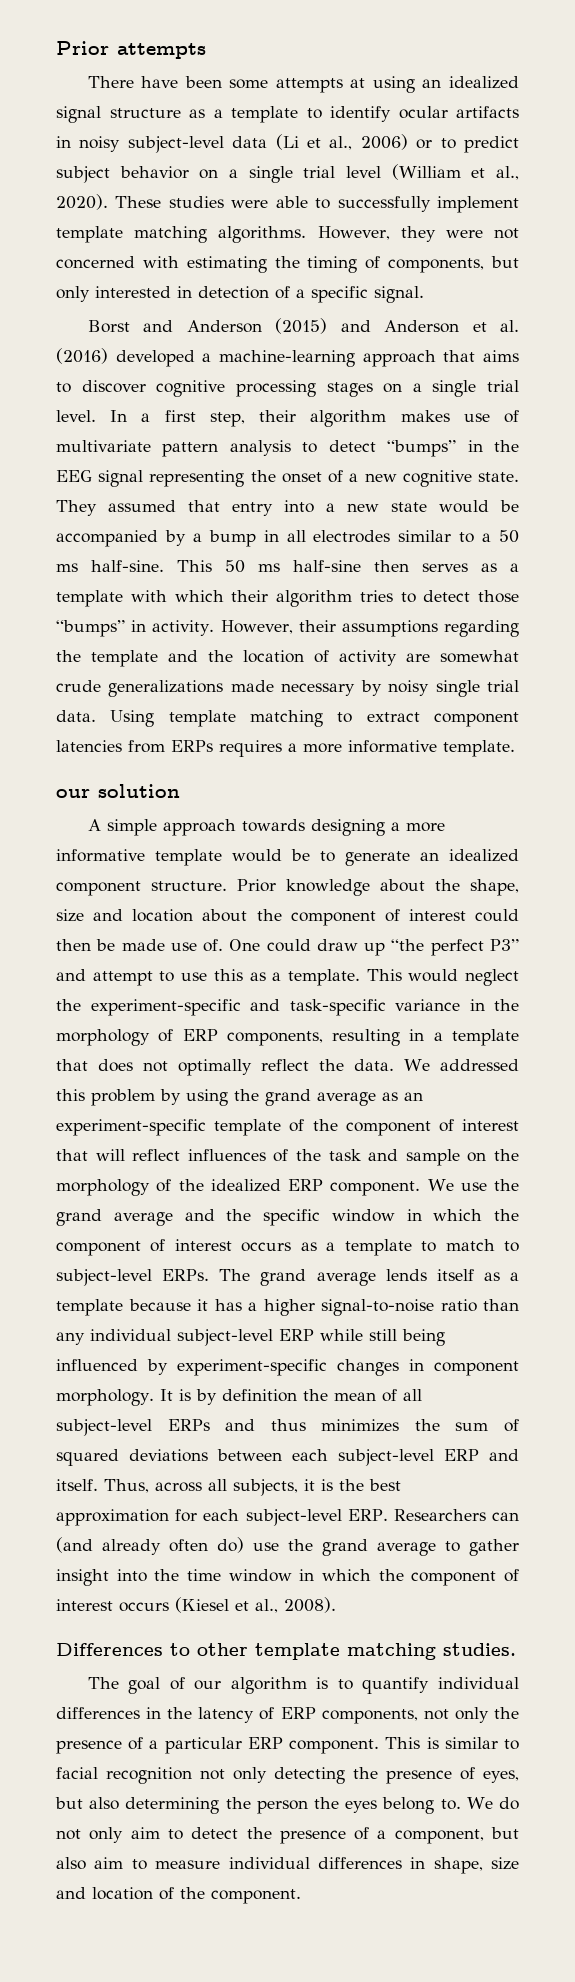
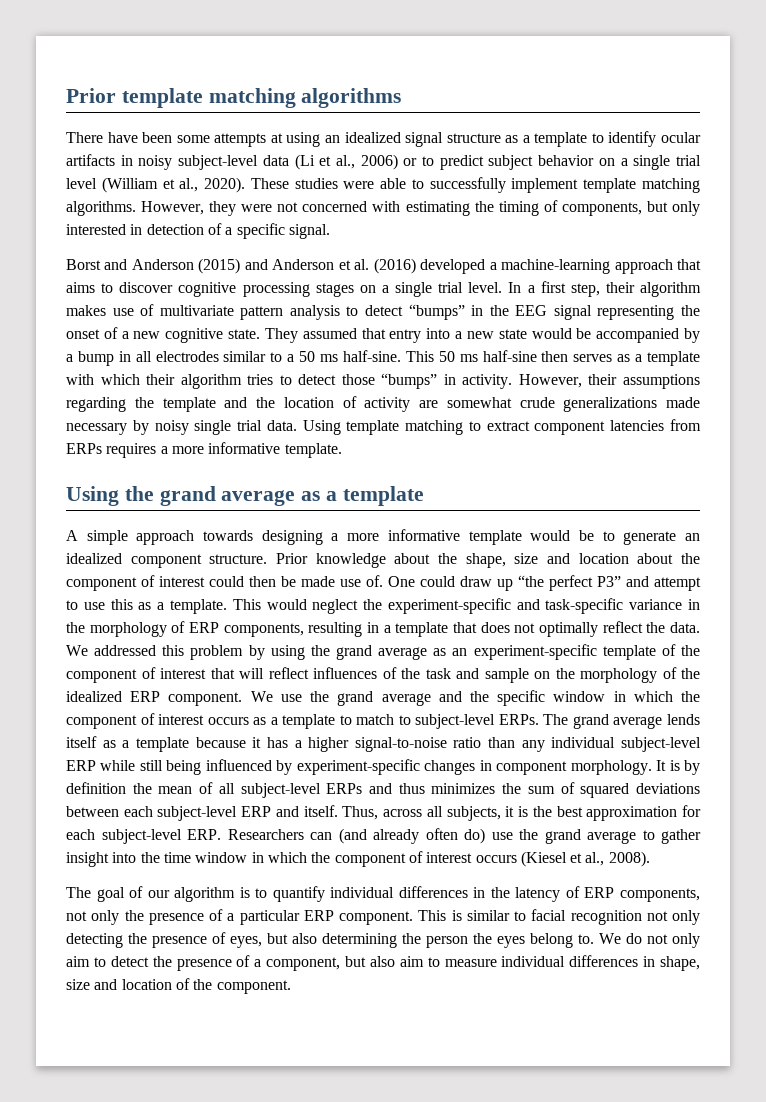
- Prior attempts
+ Prior template matching algorithms
- our solution
+ Using the grand average as a template
- Differences to other template matching studies.

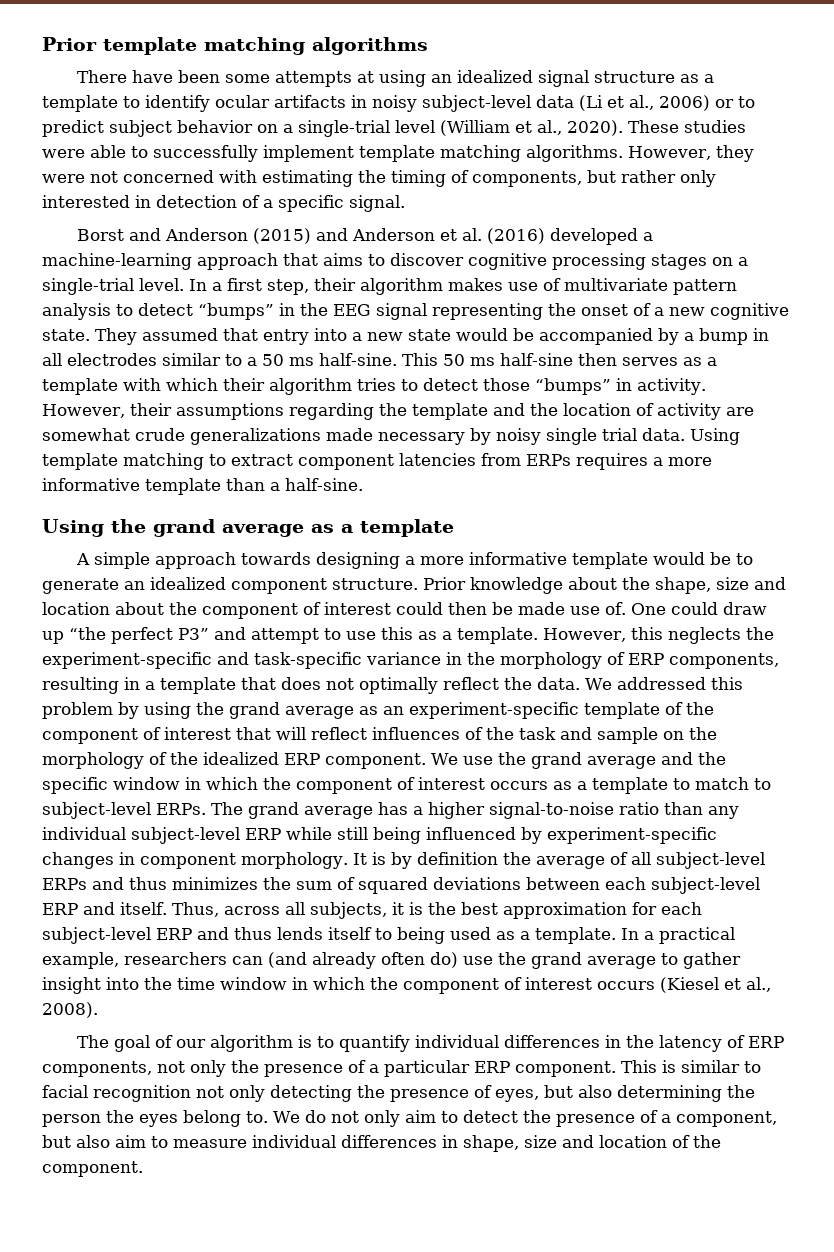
- There have been some attempts at using an idealized signal structure as a template to identify ocular artifacts in noisy subject-level data (Li et al., 2006) or to predict subject behavior on a single trial level (William et al., 2020).
+ There have been some attempts at using an idealized signal structure as a template to identify ocular artifacts in noisy subject-level data (Li et al., 2006) or to predict subject behavior on a single-trial level (William et al., 2020).
- However, they were not concerned with estimating the timing of components, but only interested in detection of a specific signal.
+ However, they were not concerned with estimating the timing of components, but rather only interested in detection of a specific signal.
- Borst and Anderson (2015) and Anderson et al. (2016) developed a machine-learning approach that aims to discover cognitive processing stages on a single trial level.
+ Borst and Anderson (2015) and Anderson et al. (2016) developed a machine-learning approach that aims to discover cognitive processing stages on a single-trial level.
- Using template matching to extract component latencies from ERPs requires a more informative template.
+ Using template matching to extract component latencies from ERPs requires a more informative template than a half-sine.
- This would neglect the experiment-specific and task-specific variance in the morphology of ERP components, resulting in a template that does not optimally reflect the data.
+ However, this neglects the experiment-specific and task-specific variance in the morphology of ERP components, resulting in a template that does not optimally reflect the data.
- The grand average lends itself as a template because it has a higher signal-to-noise ratio than any individual subject-level ERP while still being influenced by experiment-specific changes in component morphology.
+ The grand average has a higher signal-to-noise ratio than any individual subject-level ERP while still being influenced by experiment-specific changes in component morphology.
- It is by definition the mean of all subject-level ERPs and thus minimizes the sum of squared deviations between each subject-level ERP and itself.
+ It is by definition the average of all subject-level ERPs and thus minimizes the sum of squared deviations between each subject-level ERP and itself.
- Thus, across all subjects, it is the best approximation for each subject-level ERP. Researchers can (and already often do) use the grand average to gather insight into the time window in which the component of interest occurs (Kiesel et al., 2008).
+ Thus, across all subjects, it is the best approximation for each subject-level ERP and thus lends itself to being used as a template. In a practical example, researchers can (and already often do) use the grand average to gather insight into the time window in which the component of interest occurs (Kiesel et al., 2008).

